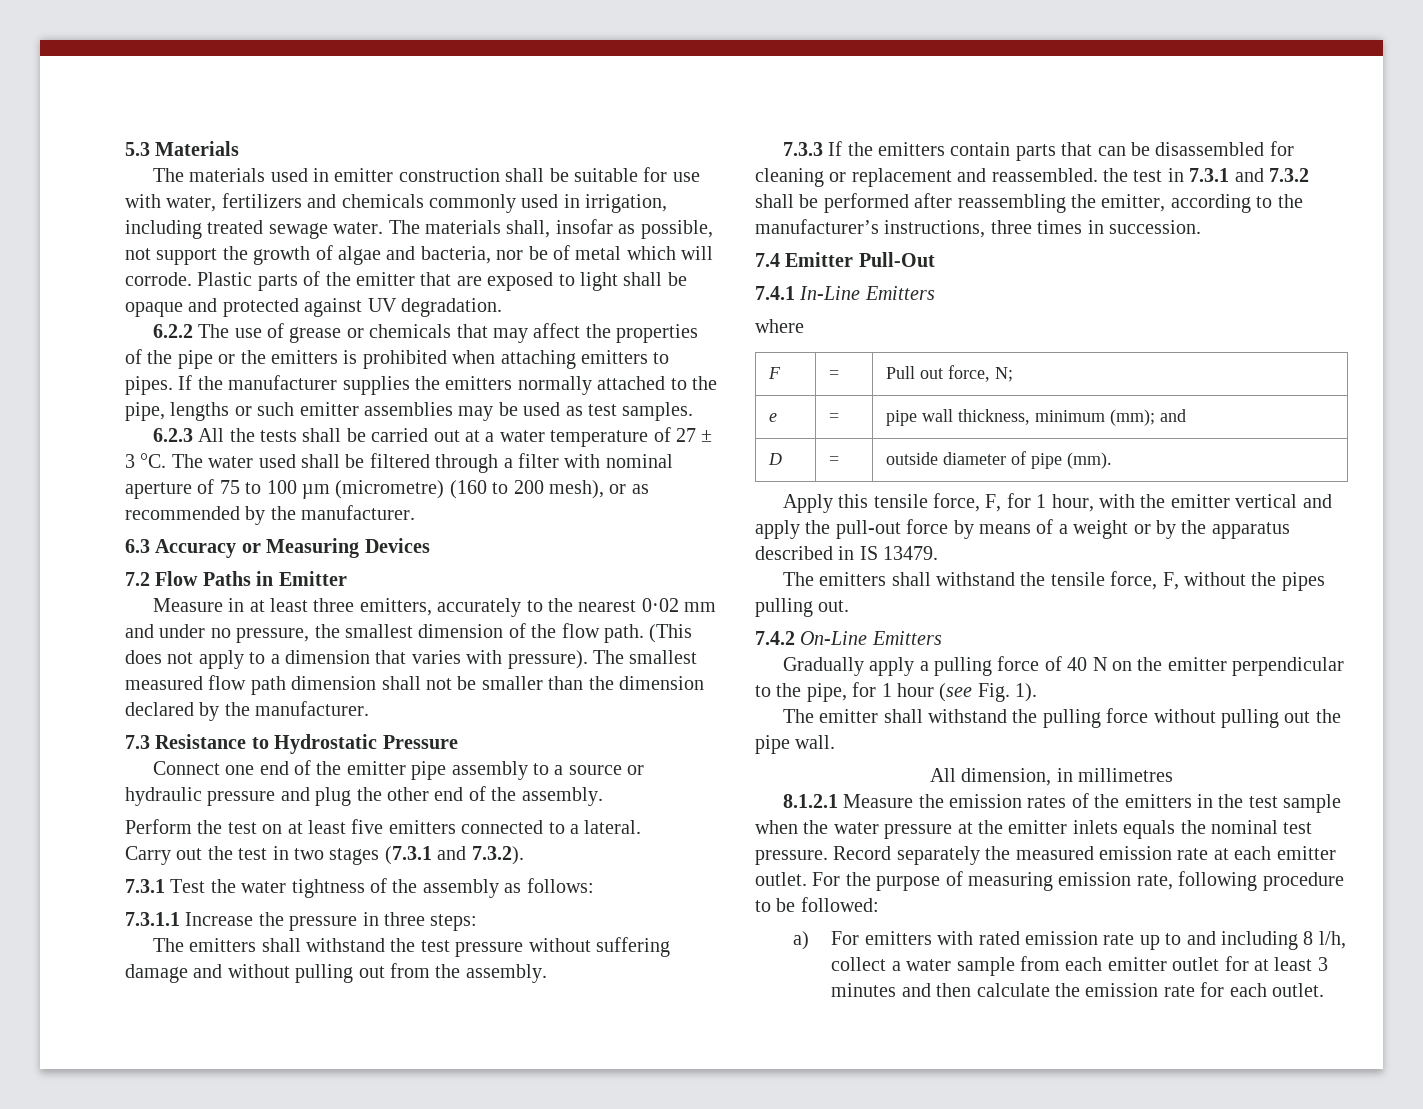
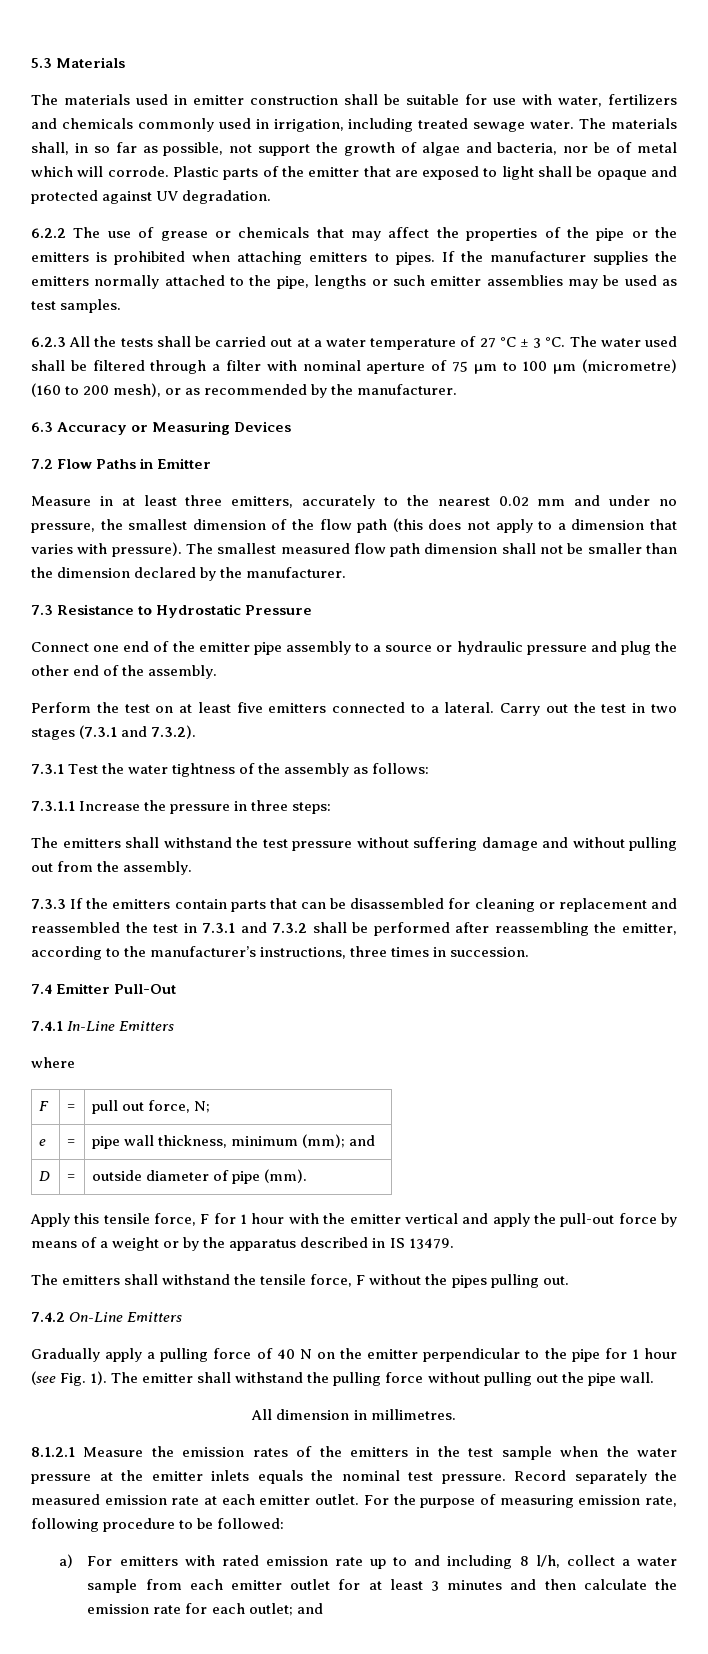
- The materials shall, insofar as possible, not support the growth of algae and bacteria, nor be of metal which will corrode.
+ The materials shall, in so far as possible, not support the growth of algae and bacteria, nor be of metal which will corrode.
- 6.2.3 All the tests shall be carried out at a water temperature of 27 ± 3 °C.
+ 6.2.3 All the tests shall be carried out at a water temperature of 27 °C ± 3 °C.
- The water used shall be filtered through a filter with nominal aperture of 75 to 100 µm (micrometre) (160 to 200 mesh), or as recommended by the manufacturer.
+ The water used shall be filtered through a filter with nominal aperture of 75 µm to 100 µm (micrometre) (160 to 200 mesh), or as recommended by the manufacturer.
- Measure in at least three emitters, accurately to the nearest 0·02 mm and under no pressure, the smallest dimension of the flow path. (This does not apply to a dimension that varies with pressure).
+ Measure in at least three emitters, accurately to the nearest 0.02 mm and under no pressure, the smallest dimension of the flow path (this does not apply to a dimension that varies with pressure).
- Perform the test on at least five emitters connected to a lateral.
- Carry out the test in two stages (7.3.1 and 7.3.2).
+ Perform the test on at least five emitters connected to a lateral. Carry out the test in two stages (7.3.1 and 7.3.2).
- 7.3.3 If the emitters contain parts that can be disassembled for cleaning or replacement and reassembled. the test in 7.3.1 and 7.3.2 shall be performed after reassembling the emitter, according to the manufacturer’s instructions, three times in succession.
+ 7.3.3 If the emitters contain parts that can be disassembled for cleaning or replacement and reassembled the test in 7.3.1 and 7.3.2 shall be performed after reassembling the emitter, according to the manufacturer’s instructions, three times in succession.
- F | = | Pull out force, N;
+ F | = | pull out force, N;
- Apply this tensile force, F, for 1 hour, with the emitter vertical and apply the pull-out force by means of a weight or by the apparatus described in IS 13479.
+ Apply this tensile force, F for 1 hour with the emitter vertical and apply the pull-out force by means of a weight or by the apparatus described in IS 13479.
- The emitters shall withstand the tensile force, F, without the pipes pulling out.
+ The emitters shall withstand the tensile force, F without the pipes pulling out.
- Gradually apply a pulling force of 40 N on the emitter perpendicular to the pipe, for 1 hour (see Fig. 1).
- The emitter shall withstand the pulling force without pulling out the pipe wall.
+ Gradually apply a pulling force of 40 N on the emitter perpendicular to the pipe for 1 hour (see Fig. 1). The emitter shall withstand the pulling force without pulling out the pipe wall.
- All dimension, in millimetres
+ All dimension in millimetres.
- a) For emitters with rated emission rate up to and including 8 l/h, collect a water sample from each emitter outlet for at least 3 minutes and then calculate the emission rate for each outlet.
+ a) For emitters with rated emission rate up to and including 8 l/h, collect a water sample from each emitter outlet for at least 3 minutes and then calculate the emission rate for each outlet; and

